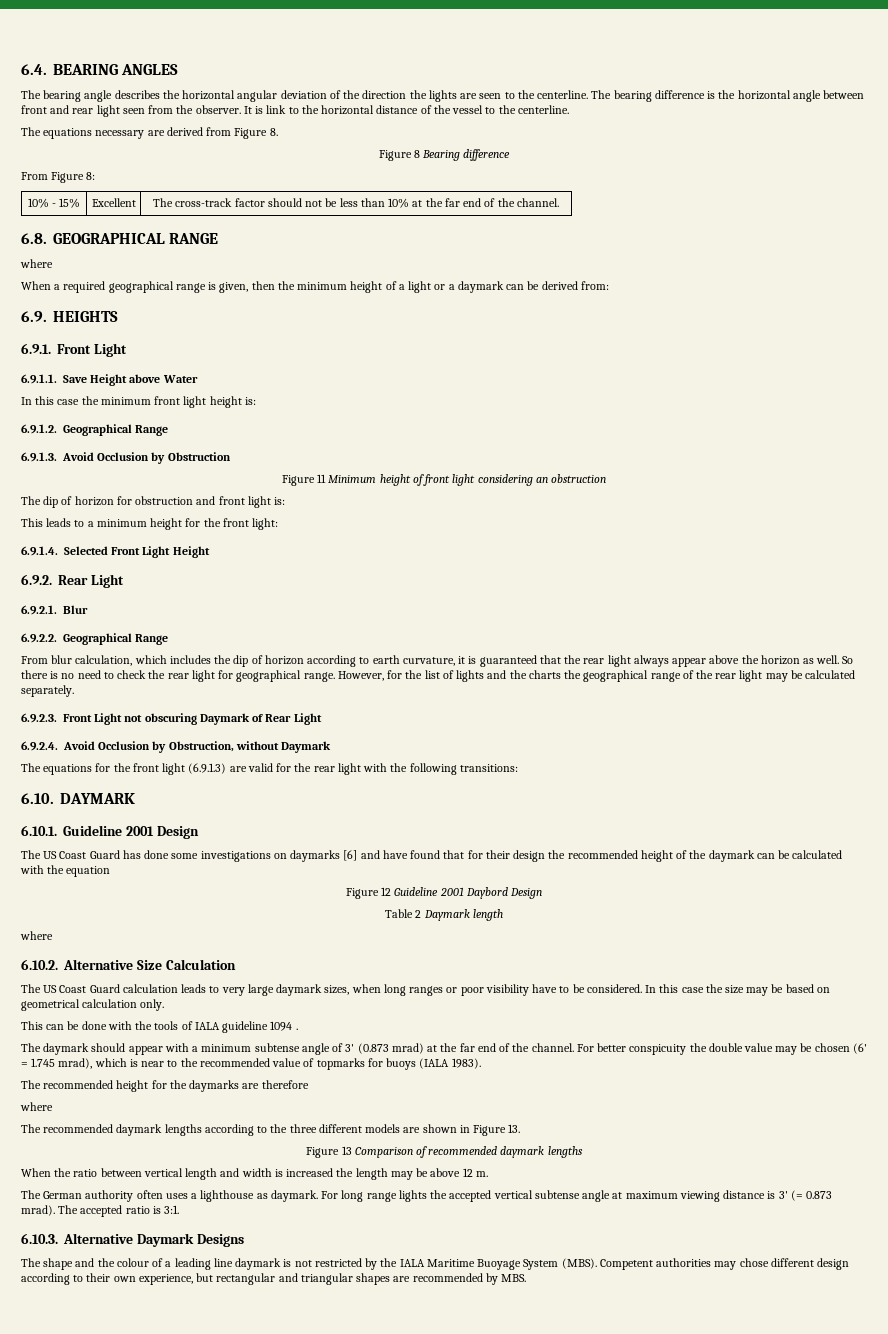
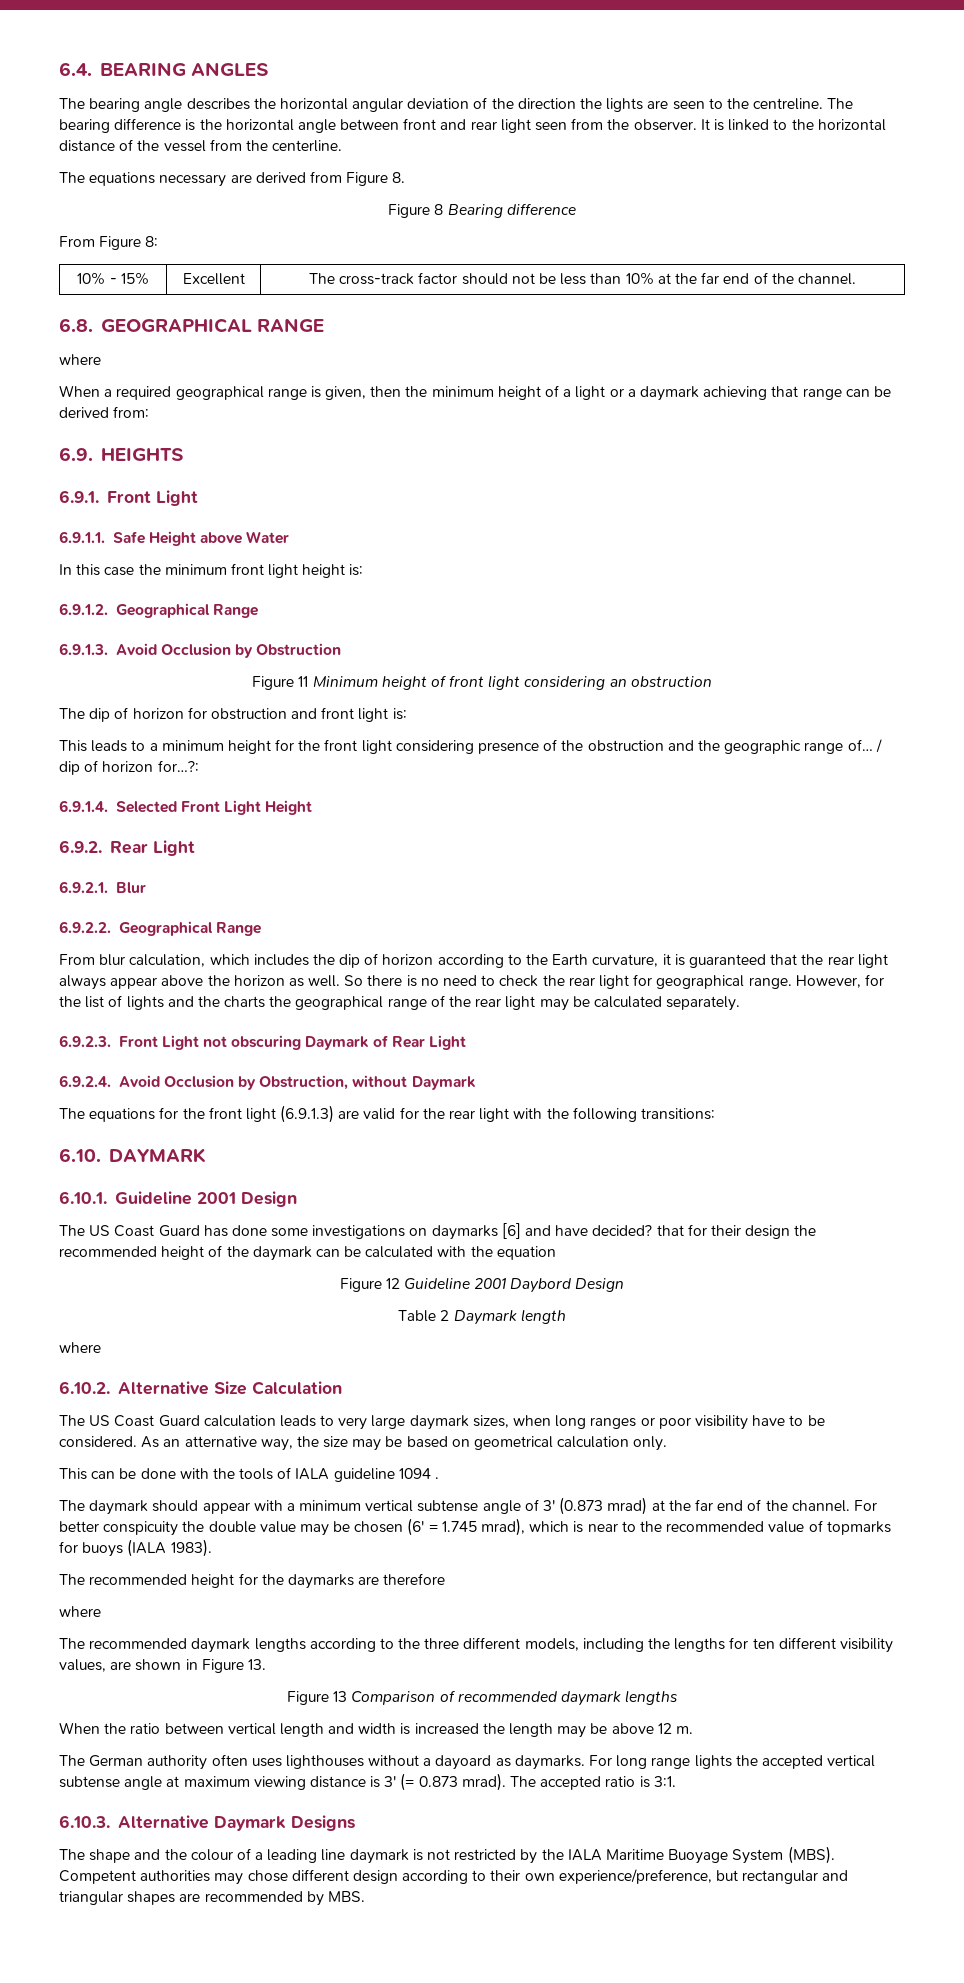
- The bearing angle describes the horizontal angular deviation of the direction the lights are seen to the centerline.
+ The bearing angle describes the horizontal angular deviation of the direction the lights are seen to the centreline.
- It is link to the horizontal distance of the vessel to the centerline.
+ It is linked to the horizontal distance of the vessel from the centerline.
- When a required geographical range is given, then the minimum height of a light or a daymark can be derived from:
+ When a required geographical range is given, then the minimum height of a light or a daymark achieving that range can be derived from:
- 6.9.1.1. Save Height above Water
+ 6.9.1.1. Safe Height above Water
- This leads to a minimum height for the front light:
+ This leads to a minimum height for the front light considering presence of the obstruction and the geographic range of… / dip of horizon for…?:
- From blur calculation, which includes the dip of horizon according to earth curvature, it is guaranteed that the rear light always appear above the horizon as well.
+ From blur calculation, which includes the dip of horizon according to the Earth curvature, it is guaranteed that the rear light always appear above the horizon as well.
- The US Coast Guard has done some investigations on daymarks [6] and have found that for their design the recommended height of the daymark can be calculated with the equation
+ The US Coast Guard has done some investigations on daymarks [6] and have decided? that for their design the recommended height of the daymark can be calculated with the equation
- In this case the size may be based on geometrical calculation only.
+ As an atternative way, the size may be based on geometrical calculation only.
- The daymark should appear with a minimum subtense angle of 3' (0.873 mrad) at the far end of the channel.
+ The daymark should appear with a minimum vertical subtense angle of 3' (0.873 mrad) at the far end of the channel.
- The recommended daymark lengths according to the three different models are shown in Figure 13.
+ The recommended daymark lengths according to the three different models, including the lengths for ten different visibility values, are shown in Figure 13.
- The German authority often uses a lighthouse as daymark.
+ The German authority often uses lighthouses without a dayoard as daymarks.
- Competent authorities may chose different design according to their own experience, but rectangular and triangular shapes are recommended by MBS.
+ Competent authorities may chose different design according to their own experience/preference, but rectangular and triangular shapes are recommended by MBS.

